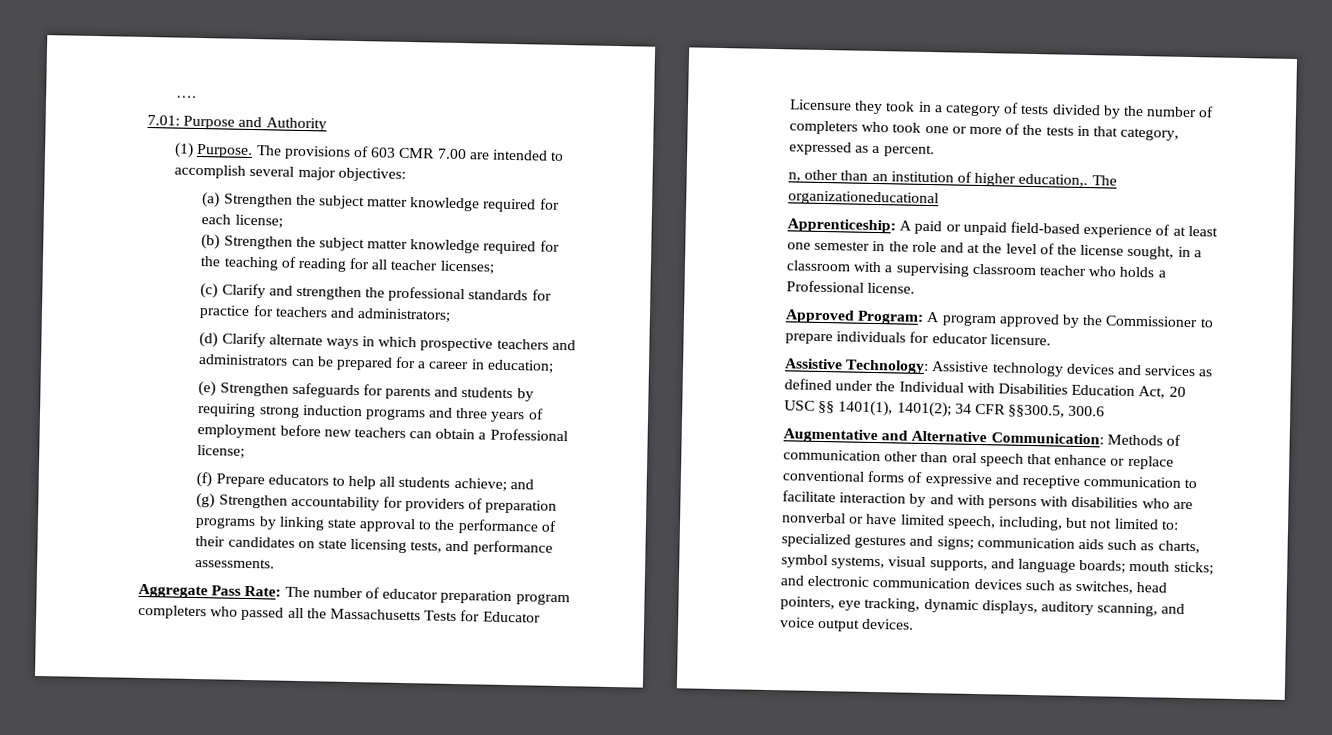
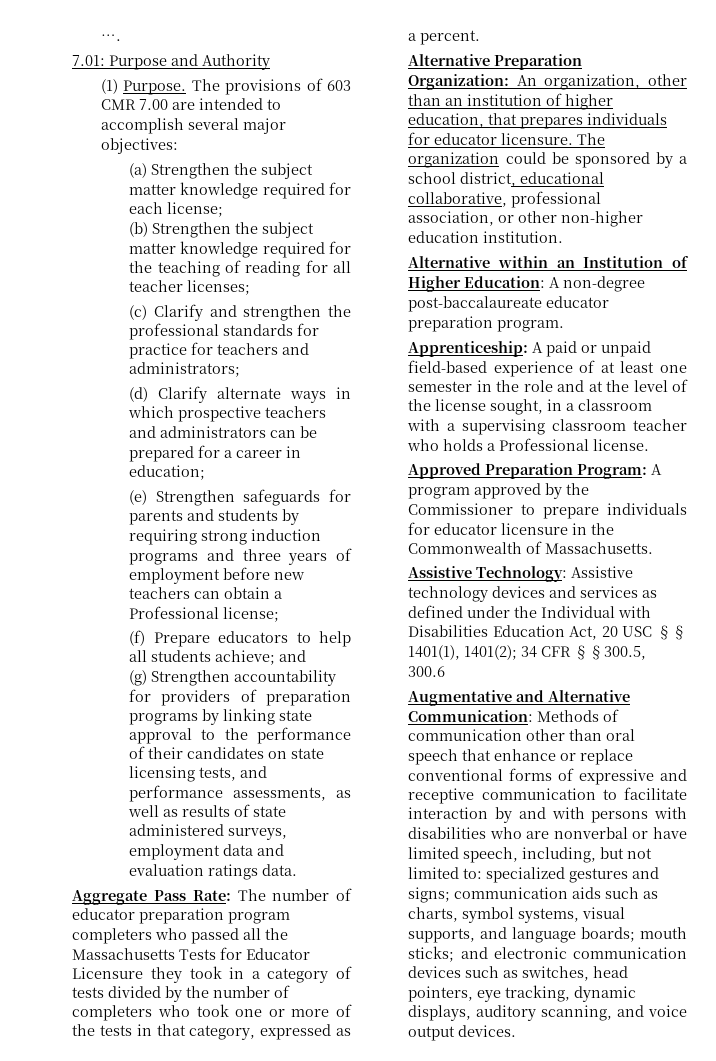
- (g) Strengthen accountability for providers of preparation programs by linking state approval to the performance of their candidates on state licensing tests, and performance assessments.
+ (g) Strengthen accountability for providers of preparation programs by linking state approval to the performance of their candidates on state licensing tests, and performance assessments, as well as results of state administered surveys, employment data and evaluation ratings data.
- n, other than an institution of higher education,. The organizationeducational
+ Alternative Preparation Organization: An organization, other than an institution of higher education, that prepares individuals for educator licensure. The organization could be sponsored by a school district, educational collaborative, professional association, or other non-higher education institution.
+ Alternative within an Institution of Higher Education: A non-degree post-baccalaureate educator preparation program.
- Approved Program: A program approved by the Commissioner to prepare individuals for educator licensure.
+ Approved Preparation Program: A program approved by the Commissioner to prepare individuals for educator licensure in the Commonwealth of Massachusetts.

